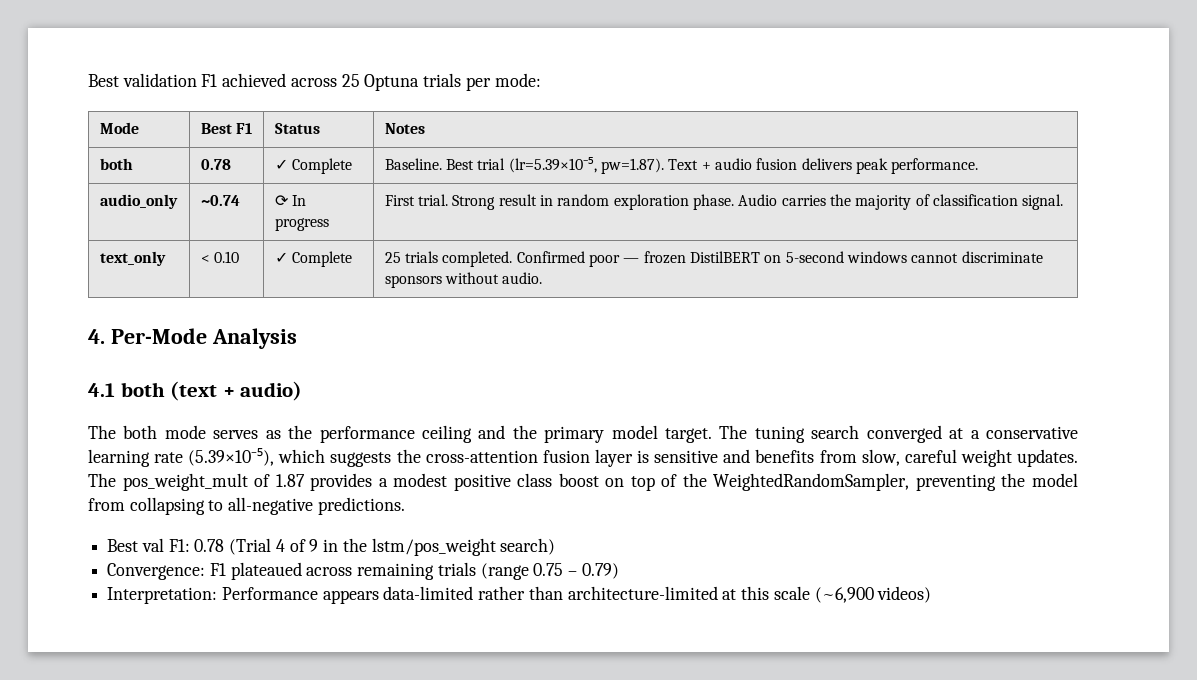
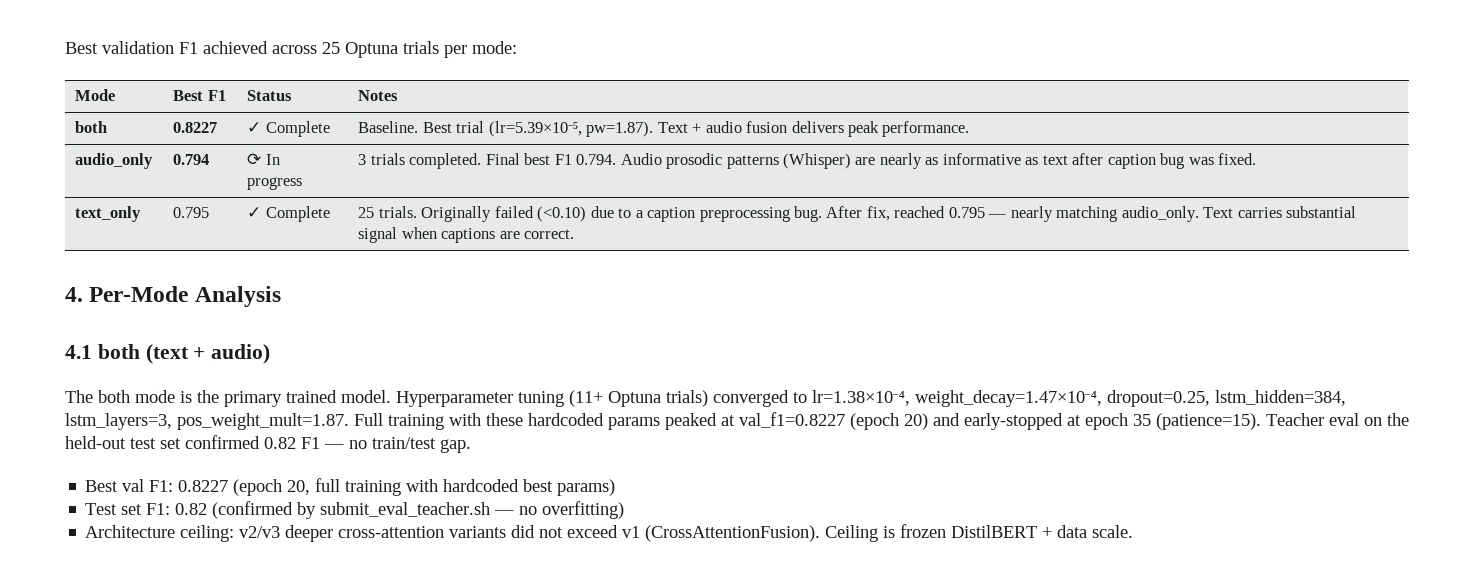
- both | 0.78 | ✓ Complete | Baseline. Best trial (lr=5.39×10⁻⁵, pw=1.87). Text + audio fusion delivers peak performance.
+ both | 0.8227 | ✓ Complete | Baseline. Best trial (lr=5.39×10⁻⁵, pw=1.87). Text + audio fusion delivers peak performance.
- audio_only | ~0.74 | ⟳ In progress | First trial. Strong result in random exploration phase. Audio carries the majority of classification signal.
+ audio_only | 0.794 | ⟳ In progress | 3 trials completed. Final best F1 0.794. Audio prosodic patterns (Whisper) are nearly as informative as text after caption bug was fixed.
- text_only | < 0.10 | ✓ Complete | 25 trials completed. Confirmed poor — frozen DistilBERT on 5-second windows cannot discriminate sponsors without audio.
+ text_only | 0.795 | ✓ Complete | 25 trials. Originally failed (<0.10) due to a caption preprocessing bug. After fix, reached 0.795 — nearly matching audio_only. Text carries substantial signal when captions are correct.
- The both mode serves as the performance ceiling and the primary model target. The tuning search converged at a conservative learning rate (5.39×10⁻⁵), which suggests the cross-attention fusion layer is sensitive and benefits from slow, careful weight updates. The pos_weight_mult of 1.87 provides a modest positive class boost on top of the WeightedRandomSampler, preventing the model from collapsing to all-negative predictions.
- Best val F1: 0.78 (Trial 4 of 9 in the lstm/pos_weight search)
- Convergence: F1 plateaued across remaining trials (range 0.75 – 0.79)
- Interpretation: Performance appears data-limited rather than architecture-limited at this scale (~6,900 videos)
+ The both mode is the primary trained model. Hyperparameter tuning (11+ Optuna trials) converged to lr=1.38×10⁻⁴, weight_decay=1.47×10⁻⁴, dropout=0.25, lstm_hidden=384, lstm_layers=3, pos_weight_mult=1.87. Full training with these hardcoded params peaked at val_f1=0.8227 (epoch 20) and early-stopped at epoch 35 (patience=15). Teacher eval on the held-out test set confirmed 0.82 F1 — no train/test gap.
+ Best val F1: 0.8227 (epoch 20, full training with hardcoded best params)
+ Test set F1: 0.82 (confirmed by submit_eval_teacher.sh — no overfitting)
+ Architecture ceiling: v2/v3 deeper cross-attention variants did not exceed v1 (CrossAttentionFusion). Ceiling is frozen DistilBERT + data scale.

